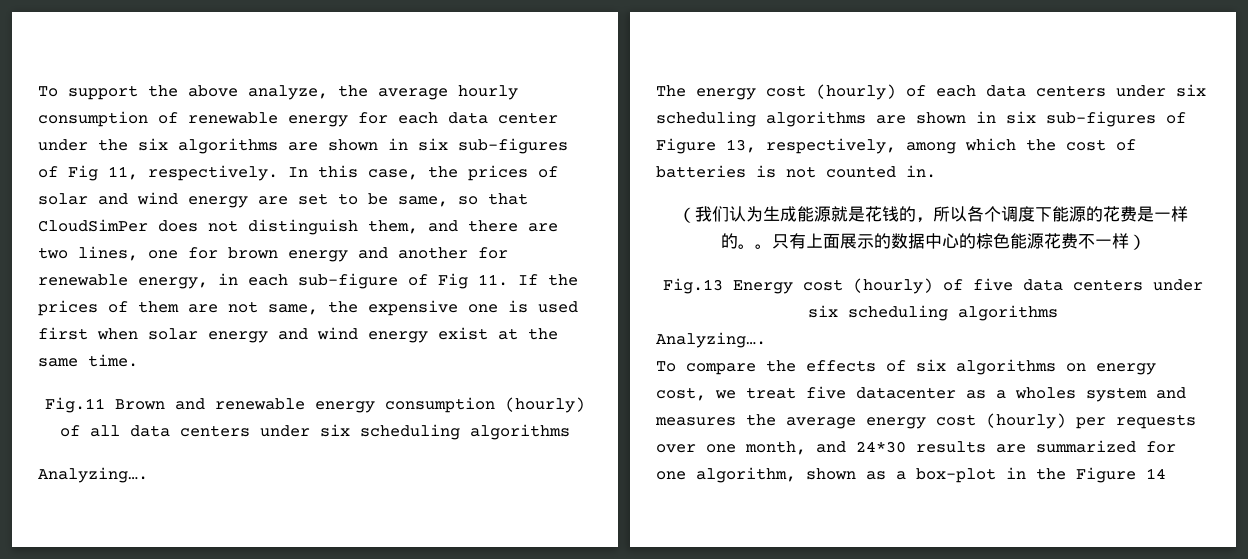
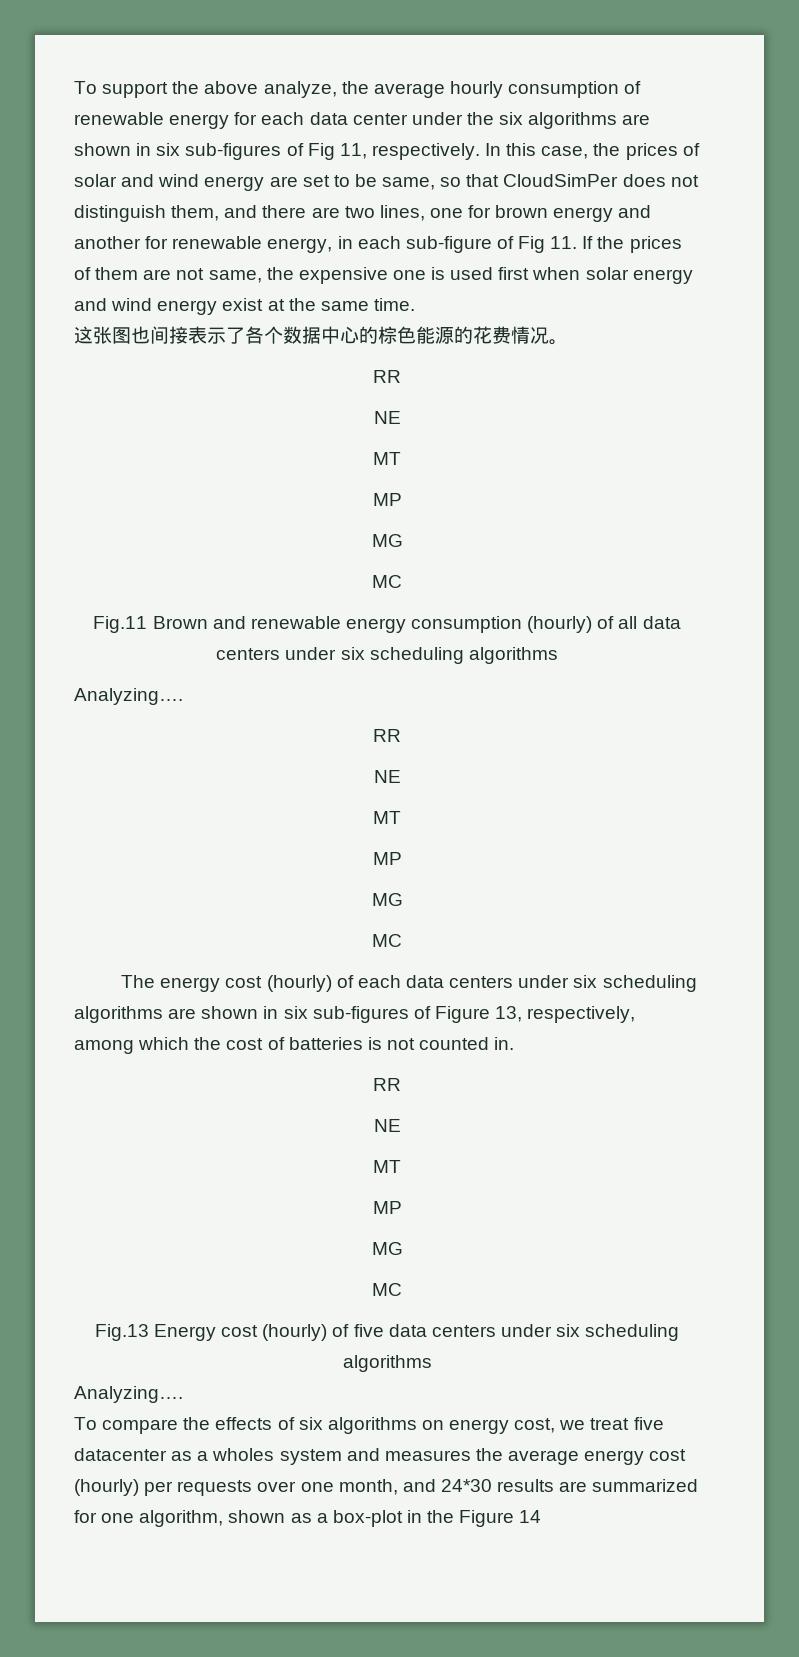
+ 这张图也间接表示了各个数据中心的棕色能源的花费情况。
+ RR
+ NE
+ MT
+ MP
+ MG
+ MC
  Fig.11 Brown and renewable energy consumption (hourly) of all data centers under six scheduling algorithms
  Analyzing….
+ RR
+ NE
+ MT
+ MP
+ MG
+ MC
  The energy cost (hourly) of each data centers under six scheduling algorithms are shown in six sub-figures of Figure 13, respectively, among which the cost of batteries is not counted in.
- （我们认为生成能源就是花钱的，所以各个调度下能源的花费是一样的。。只有上面展示的数据中心的棕色能源花费不一样）
+ RR
+ NE
+ MT
+ MP
+ MG
+ MC

